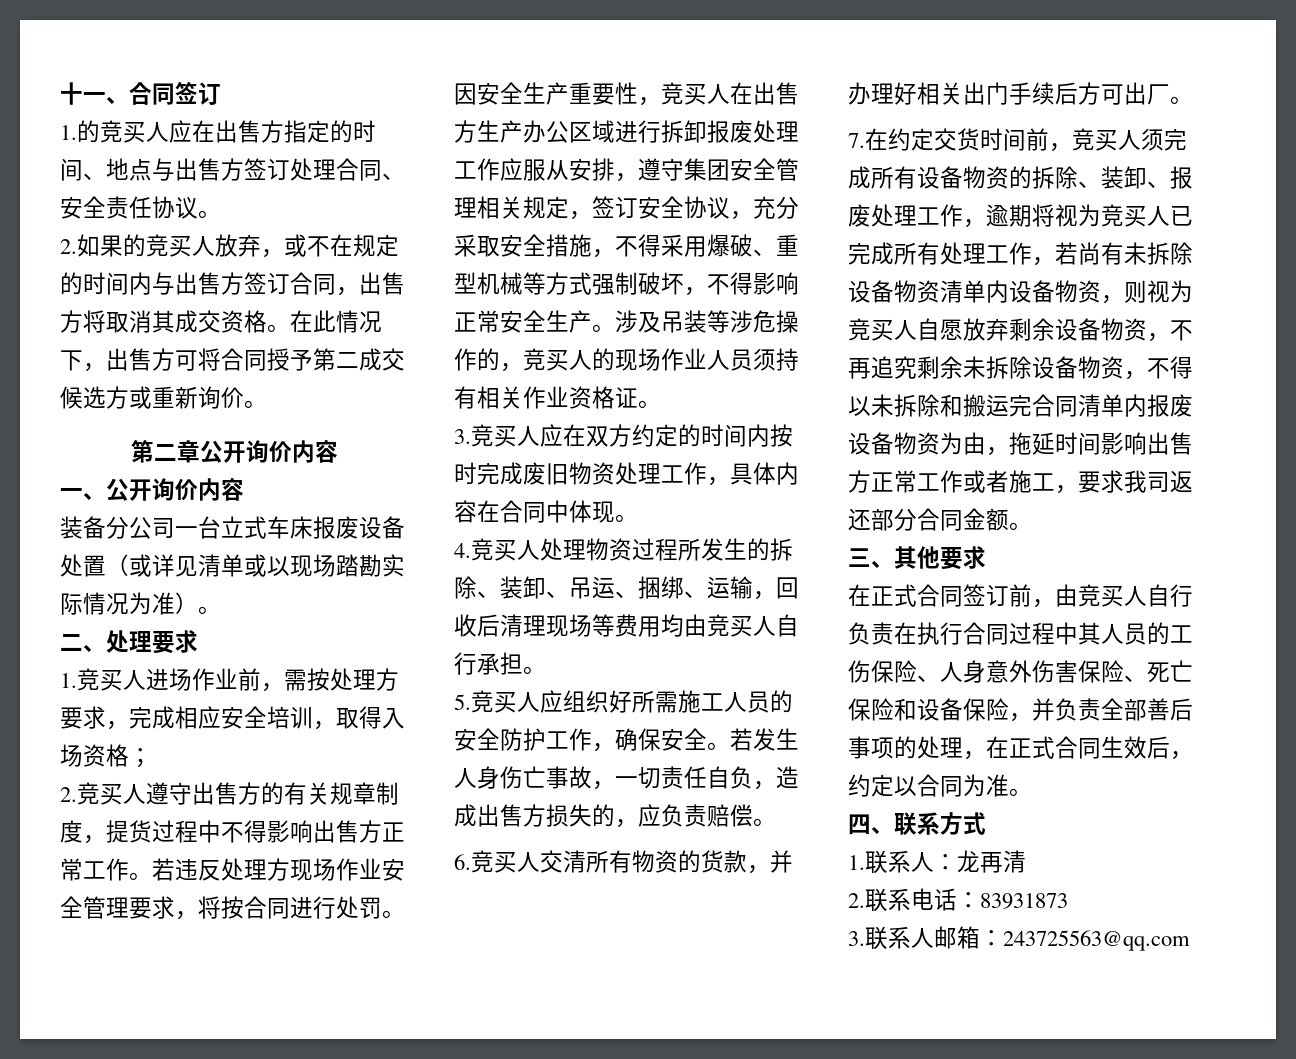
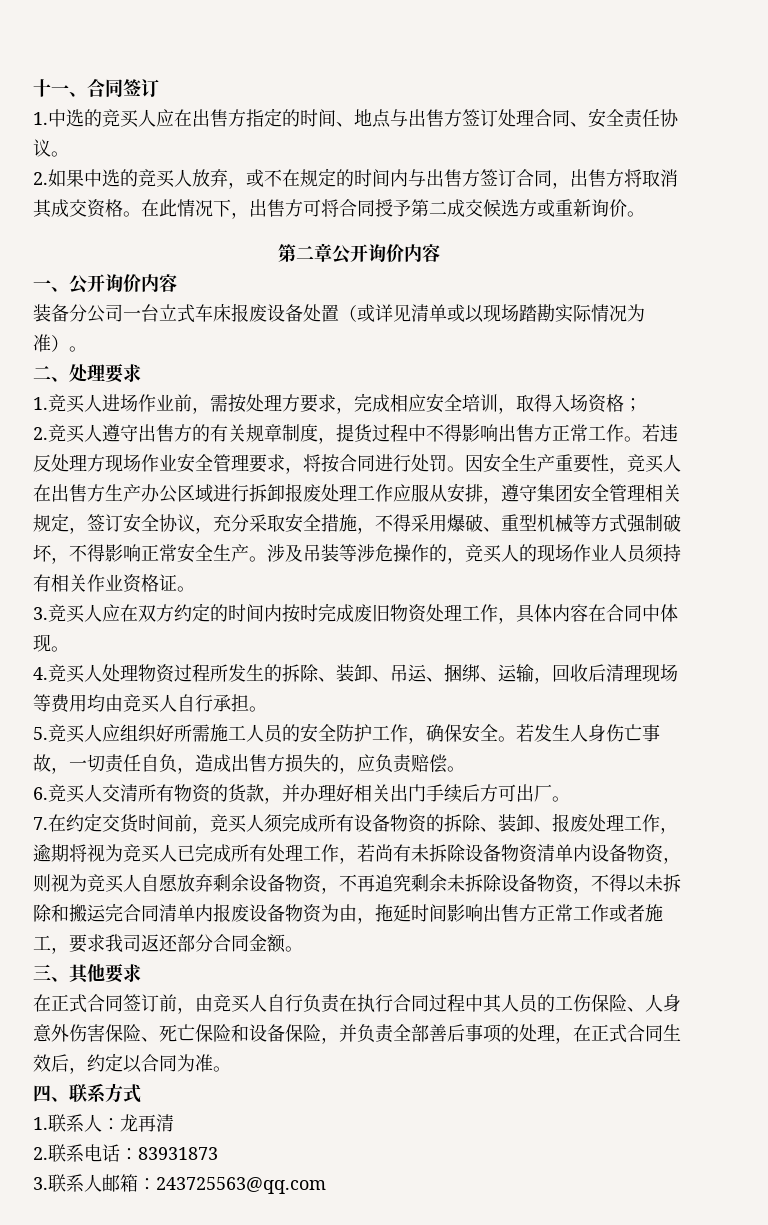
- 1.的竞买人应在出售方指定的时间、地点与出售方签订处理合同、安全责任协议。
+ 1.中选的竞买人应在出售方指定的时间、地点与出售方签订处理合同、安全责任协议。
- 2.如果的竞买人放弃，或不在规定的时间内与出售方签订合同，出售方将取消其成交资格。
+ 2.如果中选的竞买人放弃，或不在规定的时间内与出售方签订合同，出售方将取消其成交资格。

